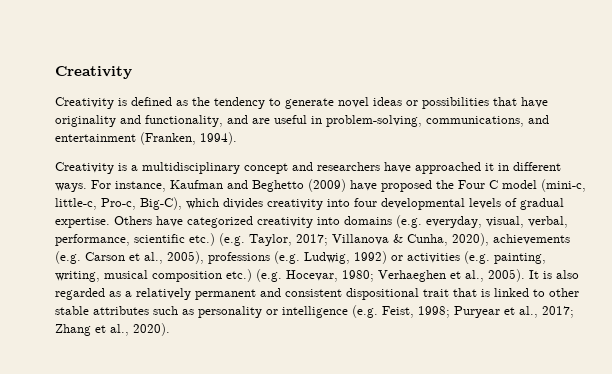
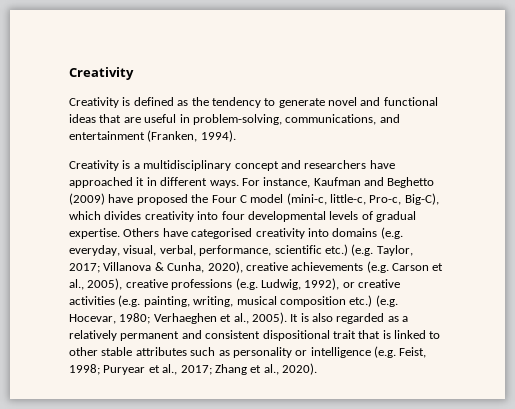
- Creativity is defined as the tendency to generate novel ideas or possibilities that have originality and functionality, and are useful in problem-solving, communications, and entertainment (Franken, 1994).
+ Creativity is defined as the tendency to generate novel and functional ideas that are useful in problem-solving, communications, and entertainment (Franken, 1994).
- Others have categorized creativity into domains (e.g. everyday, visual, verbal, performance, scientific etc.) (e.g. Taylor, 2017; Villanova & Cunha, 2020), achievements (e.g. Carson et al., 2005), professions (e.g. Ludwig, 1992) or activities (e.g. painting, writing, musical composition etc.) (e.g. Hocevar, 1980; Verhaeghen et al., 2005).
+ Others have categorised creativity into domains (e.g. everyday, visual, verbal, performance, scientific etc.) (e.g. Taylor, 2017; Villanova & Cunha, 2020), creative achievements (e.g. Carson et al., 2005), creative professions (e.g. Ludwig, 1992), or creative activities (e.g. painting, writing, musical composition etc.) (e.g. Hocevar, 1980; Verhaeghen et al., 2005).

